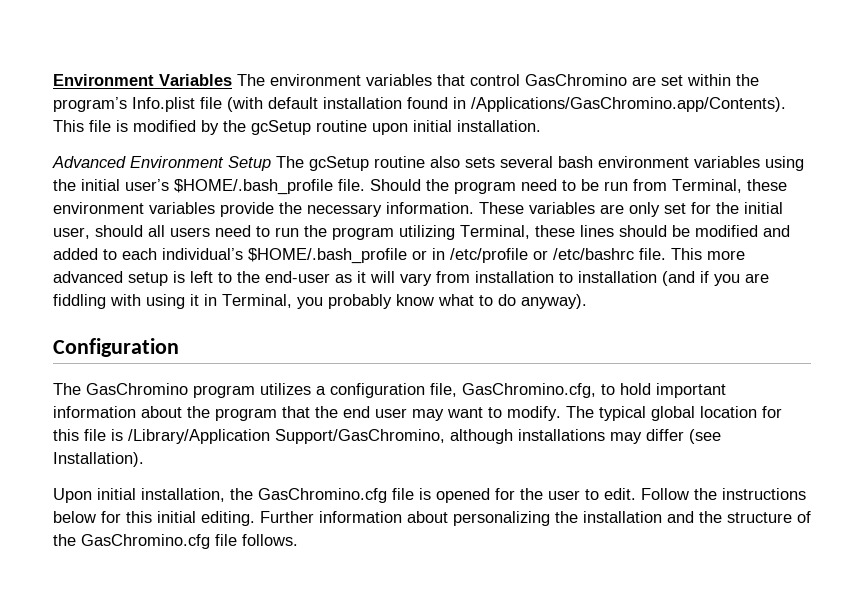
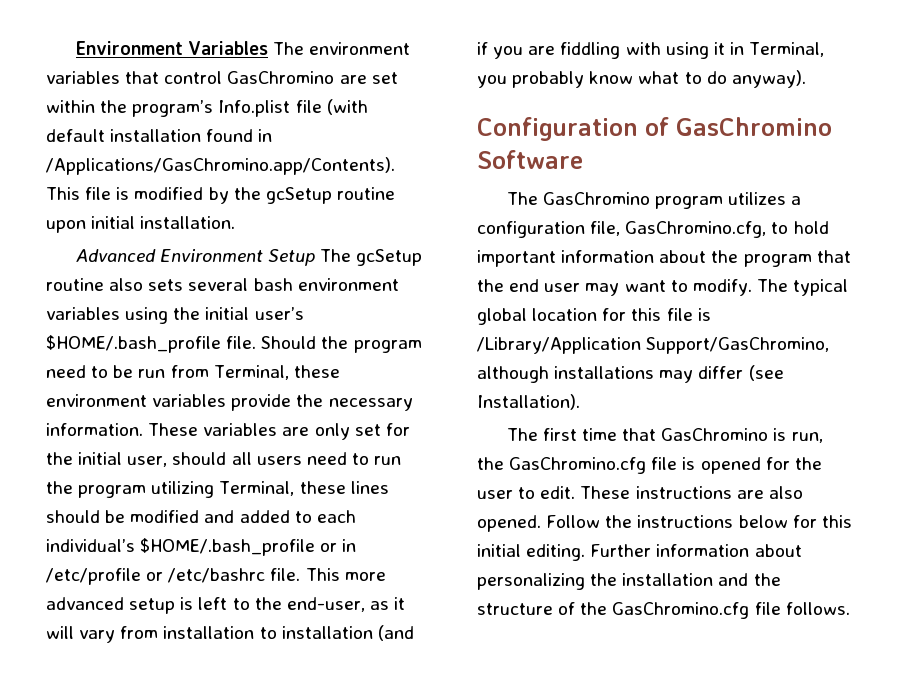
- This more advanced setup is left to the end-user as it will vary from installation to installation (and if you are fiddling with using it in Terminal, you probably know what to do anyway).
+ This more advanced setup is left to the end-user, as it will vary from installation to installation (and if you are fiddling with using it in Terminal, you probably know what to do anyway).
- Configuration
+ Configuration of GasChromino Software
- Upon initial installation, the GasChromino.cfg file is opened for the user to edit.
+ The first time that GasChromino is run, the GasChromino.cfg file is opened for the user to edit.
+ These instructions are also opened.

